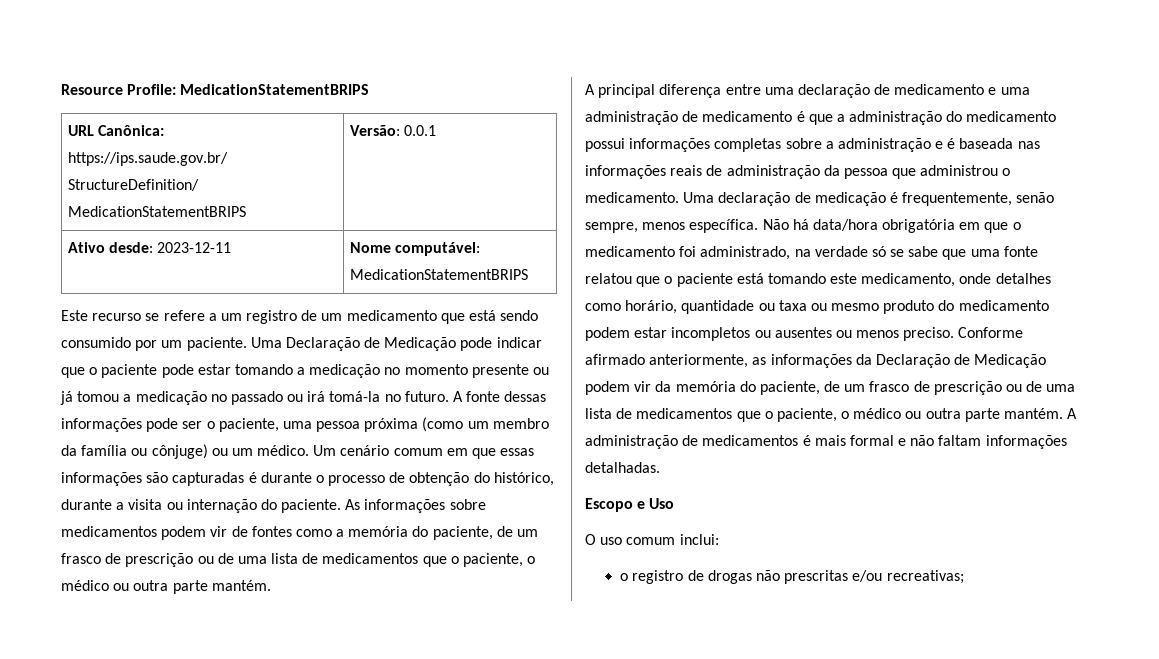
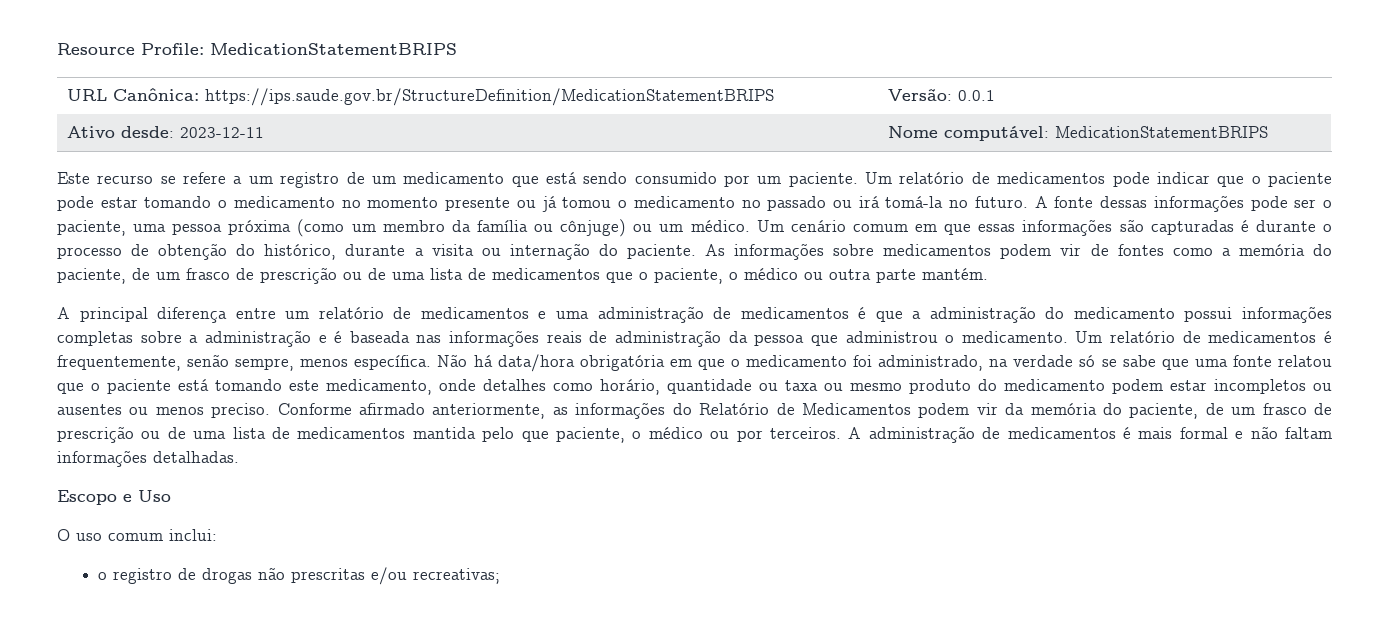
- Uma Declaração de Medicação pode indicar que o paciente pode estar tomando a medicação no momento presente ou já tomou a medicação no passado ou irá tomá-la no futuro.
+ Um relatório de medicamentos pode indicar que o paciente pode estar tomando o medicamento no momento presente ou já tomou o medicamento no passado ou irá tomá-la no futuro.
- A principal diferença entre uma declaração de medicamento e uma administração de medicamento é que a administração do medicamento possui informações completas sobre a administração e é baseada nas informações reais de administração da pessoa que administrou o medicamento.
+ A principal diferença entre um relatório de medicamentos e uma administração de medicamentos é que a administração do medicamento possui informações completas sobre a administração e é baseada nas informações reais de administração da pessoa que administrou o medicamento.
- Uma declaração de medicação é frequentemente, senão sempre, menos específica.
+ Um relatório de medicamentos é frequentemente, senão sempre, menos específica.
- Conforme afirmado anteriormente, as informações da Declaração de Medicação podem vir da memória do paciente, de um frasco de prescrição ou de uma lista de medicamentos que o paciente, o médico ou outra parte mantém.
+ Conforme afirmado anteriormente, as informações do Relatório de Medicamentos podem vir da memória do paciente, de um frasco de prescrição ou de uma lista de medicamentos mantida pelo que paciente, o médico ou por terceiros.

